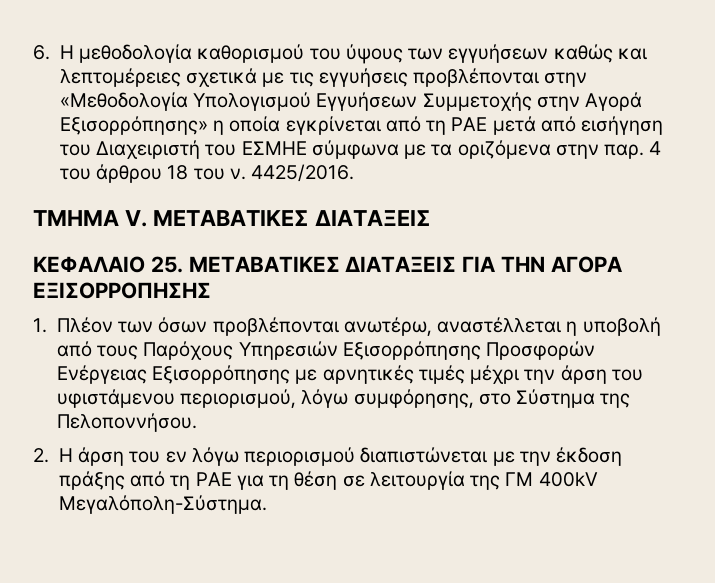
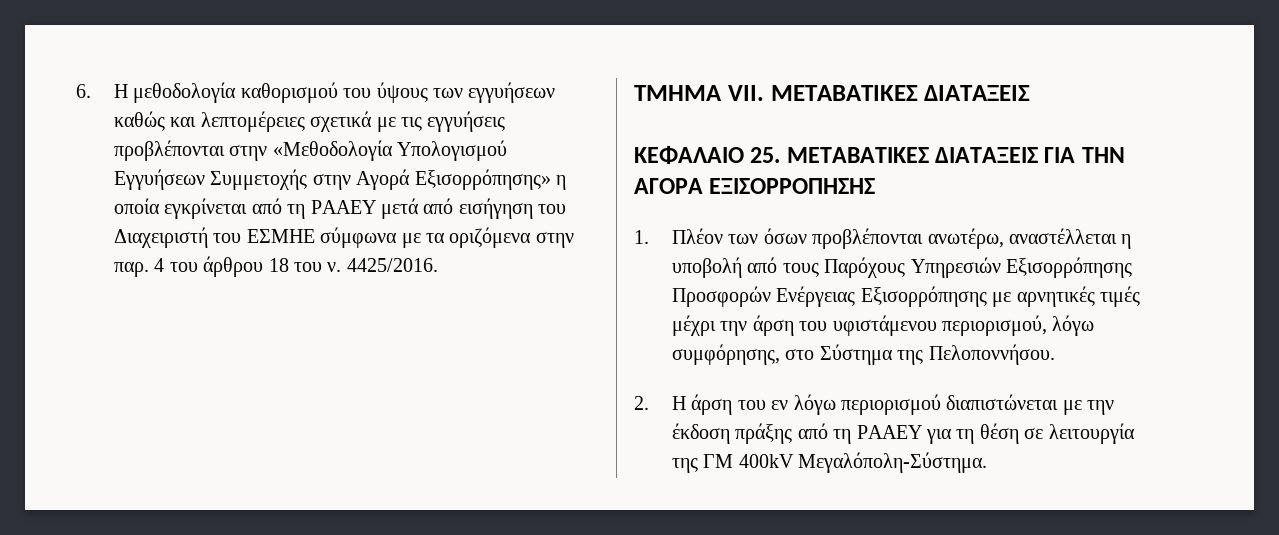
- 6. Η μεθοδολογία καθορισμού του ύψους των εγγυήσεων καθώς και λεπτομέρειες σχετικά με τις εγγυήσεις προβλέπονται στην «Μεθοδολογία Υπολογισμού Εγγυήσεων Συμμετοχής στην Αγορά Εξισορρόπησης» η οποία εγκρίνεται από τη ΡΑΕ μετά από εισήγηση του Διαχειριστή του ΕΣΜΗΕ σύμφωνα με τα οριζόμενα στην παρ.
+ 6. Η μεθοδολογία καθορισμού του ύψους των εγγυήσεων καθώς και λεπτομέρειες σχετικά με τις εγγυήσεις προβλέπονται στην «Μεθοδολογία Υπολογισμού Εγγυήσεων Συμμετοχής στην Αγορά Εξισορρόπησης» η οποία εγκρίνεται από τη ΡΑΑΕΥ μετά από εισήγηση του Διαχειριστή του ΕΣΜΗΕ σύμφωνα με τα οριζόμενα στην παρ.
- ΤΜΗΜΑ V. ΜΕΤΑΒΑΤΙΚΕΣ ΔΙΑΤΑΞΕΙΣ
+ ΤΜΗΜΑ VII. ΜΕΤΑΒΑΤΙΚΕΣ ΔΙΑΤΑΞΕΙΣ
- 2. Η άρση του εν λόγω περιορισμού διαπιστώνεται με την έκδοση πράξης από τη ΡΑΕ για τη θέση σε λειτουργία της ΓΜ 400kV Μεγαλόπολη-Σύστημα.
+ 2. Η άρση του εν λόγω περιορισμού διαπιστώνεται με την έκδοση πράξης από τη ΡΑΑΕΥ για τη θέση σε λειτουργία της ΓΜ 400kV Μεγαλόπολη-Σύστημα.

